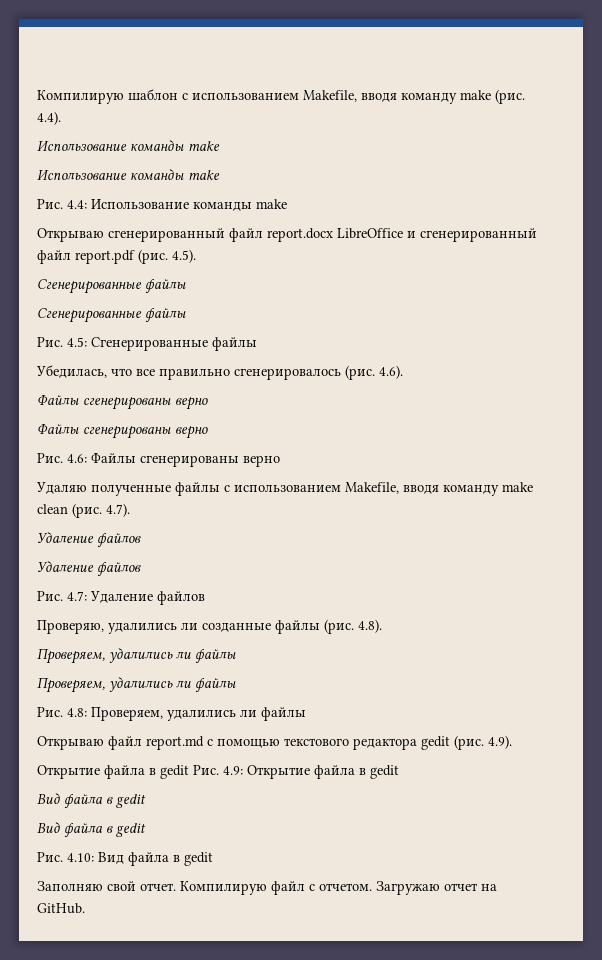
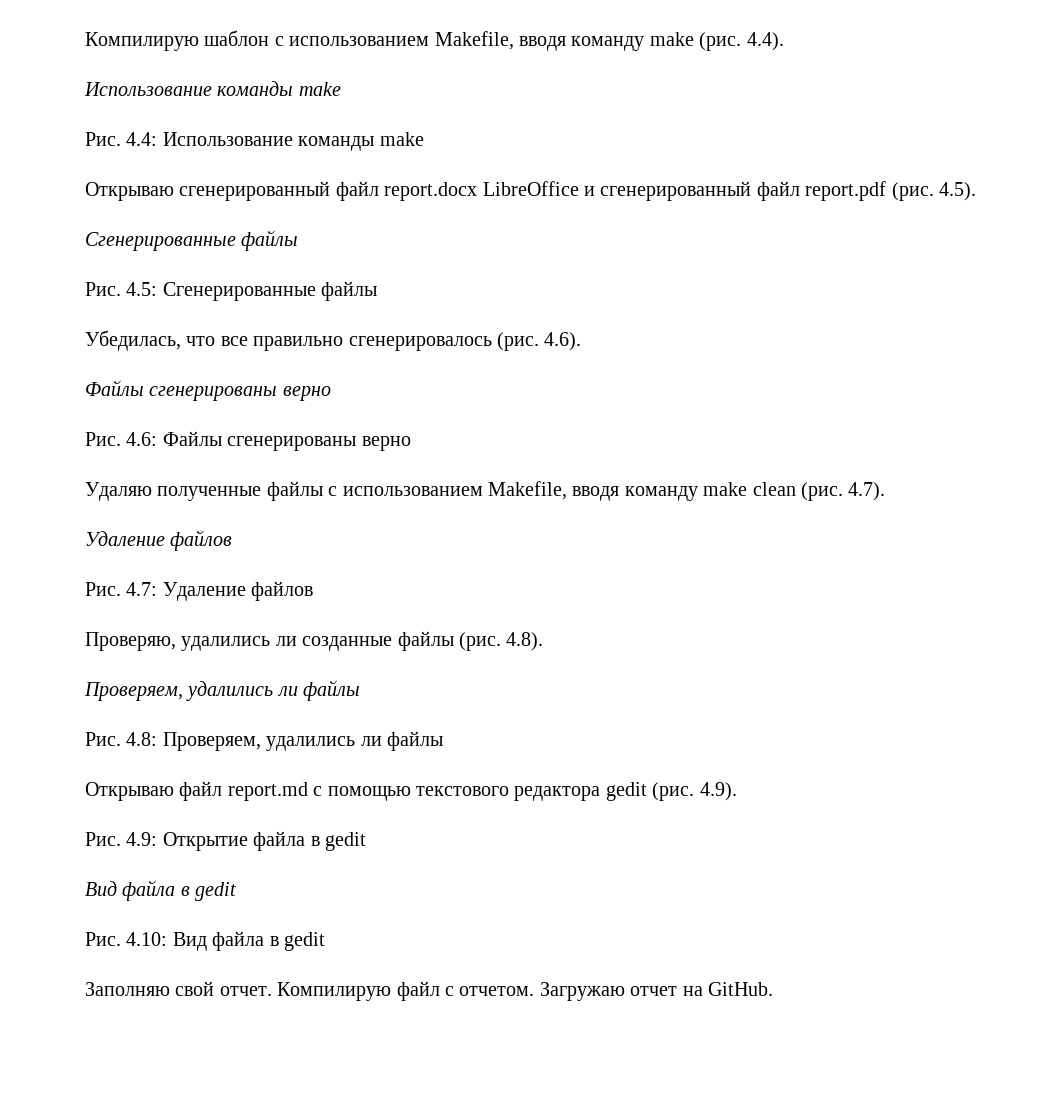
  4.4).
- Использование команды make
  4.5).
- Сгенерированные файлы
  4.6).
- Файлы сгенерированы верно
  4.7).
- Удаление файлов
  4.8).
- Проверяем, удалились ли файлы
- Открытие файла в gedit Рис. 4.9: Открытие файла в gedit
- Вид файла в gedit
+ Рис. 4.9: Открытие файла в gedit

